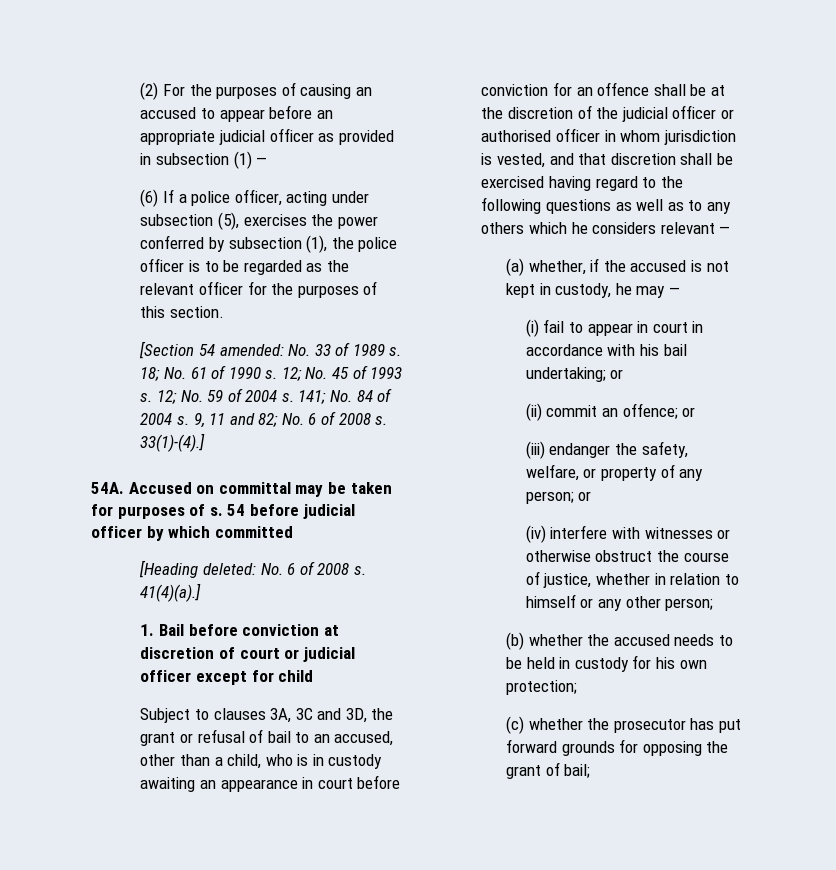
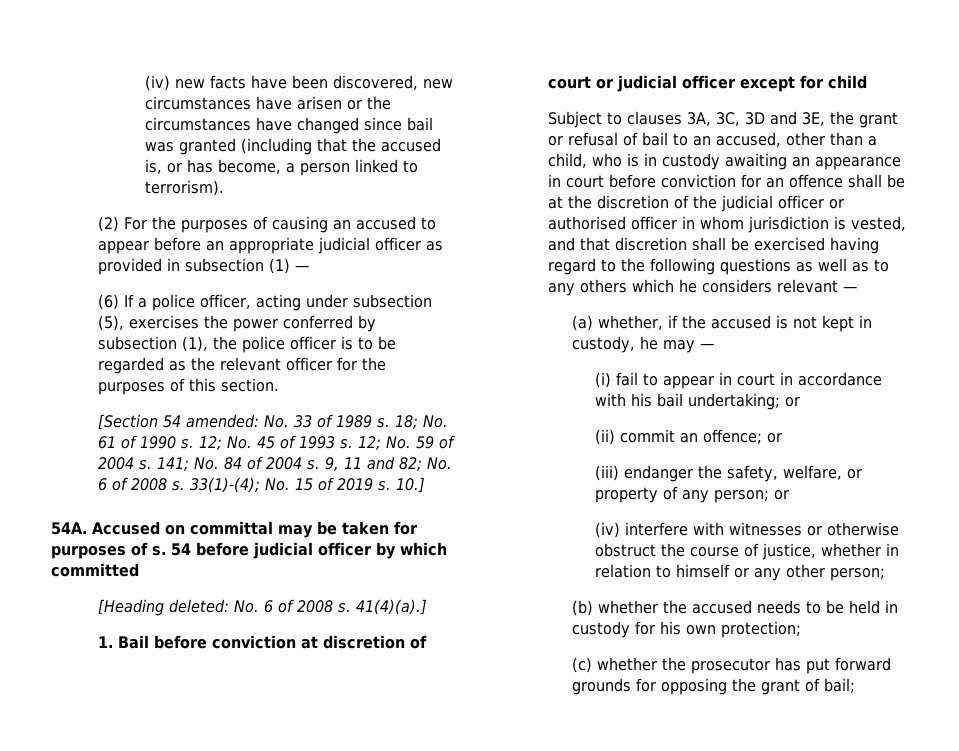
+ (iv) new facts have been discovered, new circumstances have arisen or the circumstances have changed since bail was granted (including that the accused is, or has become, a person linked to terrorism).
- 33(1)-(4).]
+ 33(1)-(4); No. 15 of 2019 s. 10.]
- Subject to clauses 3A, 3C and 3D, the grant or refusal of bail to an accused, other than a child, who is in custody awaiting an appearance in court before conviction for an offence shall be at the discretion of the judicial officer or authorised officer in whom jurisdiction is vested, and that discretion shall be exercised having regard to the following questions as well as to any others which he considers relevant —
+ Subject to clauses 3A, 3C, 3D and 3E, the grant or refusal of bail to an accused, other than a child, who is in custody awaiting an appearance in court before conviction for an offence shall be at the discretion of the judicial officer or authorised officer in whom jurisdiction is vested, and that discretion shall be exercised having regard to the following questions as well as to any others which he considers relevant —

